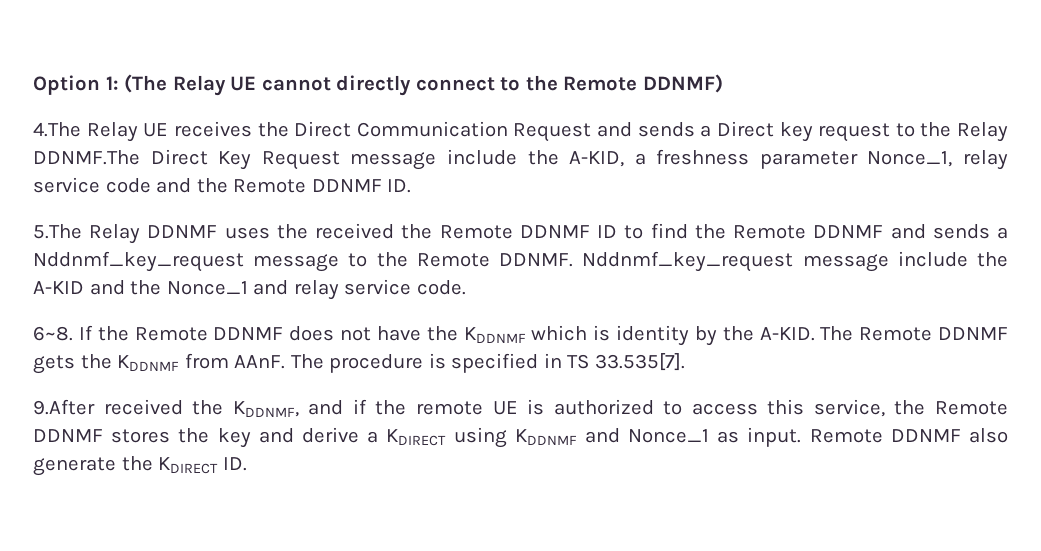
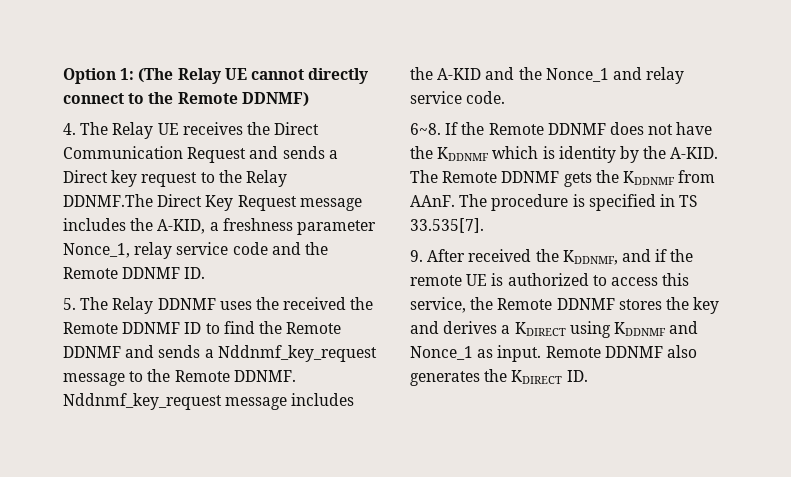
- 4.The Relay UE receives the Direct Communication Request and sends a Direct key request to the Relay DDNMF.The Direct Key Request message include the A-KID, a freshness parameter Nonce_1, relay service code and the Remote DDNMF ID.
+ 4. The Relay UE receives the Direct Communication Request and sends a Direct key request to the Relay DDNMF.The Direct Key Request message includes the A-KID, a freshness parameter Nonce_1, relay service code and the Remote DDNMF ID.
- 5.The Relay DDNMF uses the received the Remote DDNMF ID to find the Remote DDNMF and sends a Nddnmf_key_request message to the Remote DDNMF.
+ 5. The Relay DDNMF uses the received the Remote DDNMF ID to find the Remote DDNMF and sends a Nddnmf_key_request message to the Remote DDNMF.
- Nddnmf_key_request message include the A-KID and the Nonce_1 and relay service code.
+ Nddnmf_key_request message includes the A-KID and the Nonce_1 and relay service code.
- 9.After received the KDDNMF, and if the remote UE is authorized to access this service, the Remote DDNMF stores the key and derive a KDIRECT using KDDNMF and Nonce_1 as input.
+ 9. After received the KDDNMF, and if the remote UE is authorized to access this service, the Remote DDNMF stores the key and derives a KDIRECT using KDDNMF and Nonce_1 as input.
- Remote DDNMF also generate the KDIRECT ID.
+ Remote DDNMF also generates the KDIRECT ID.

